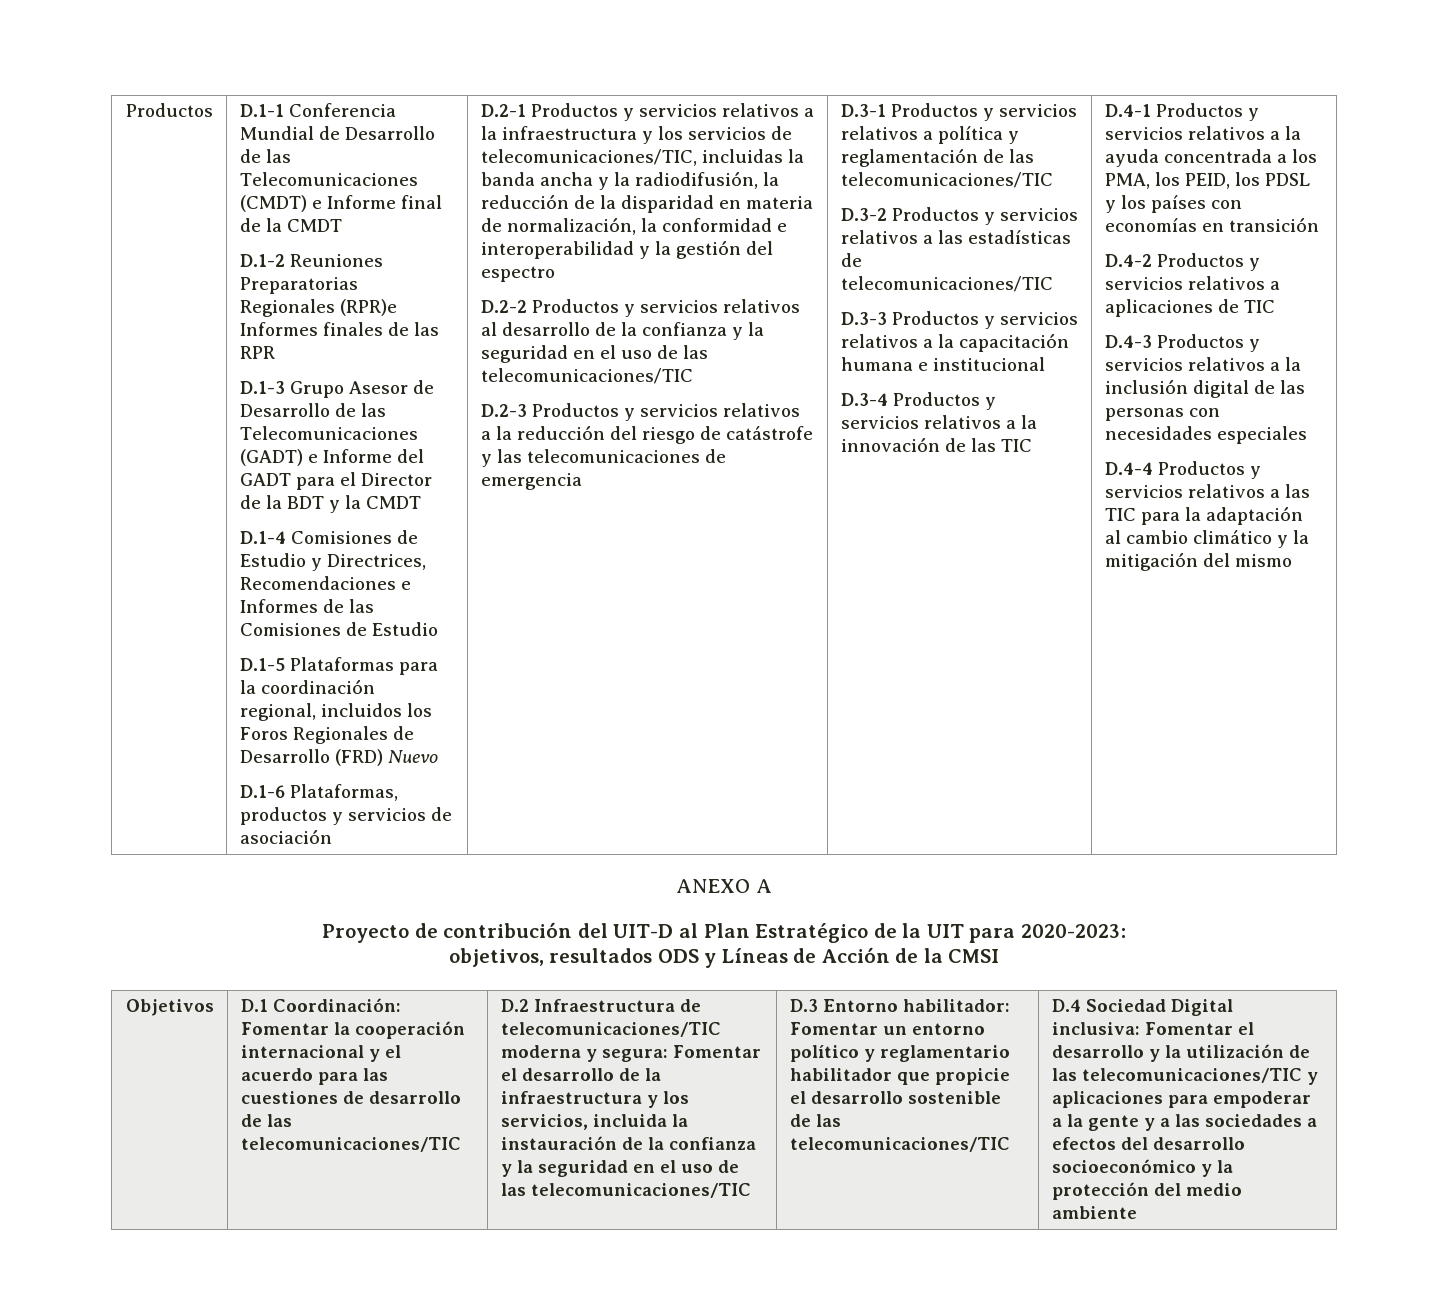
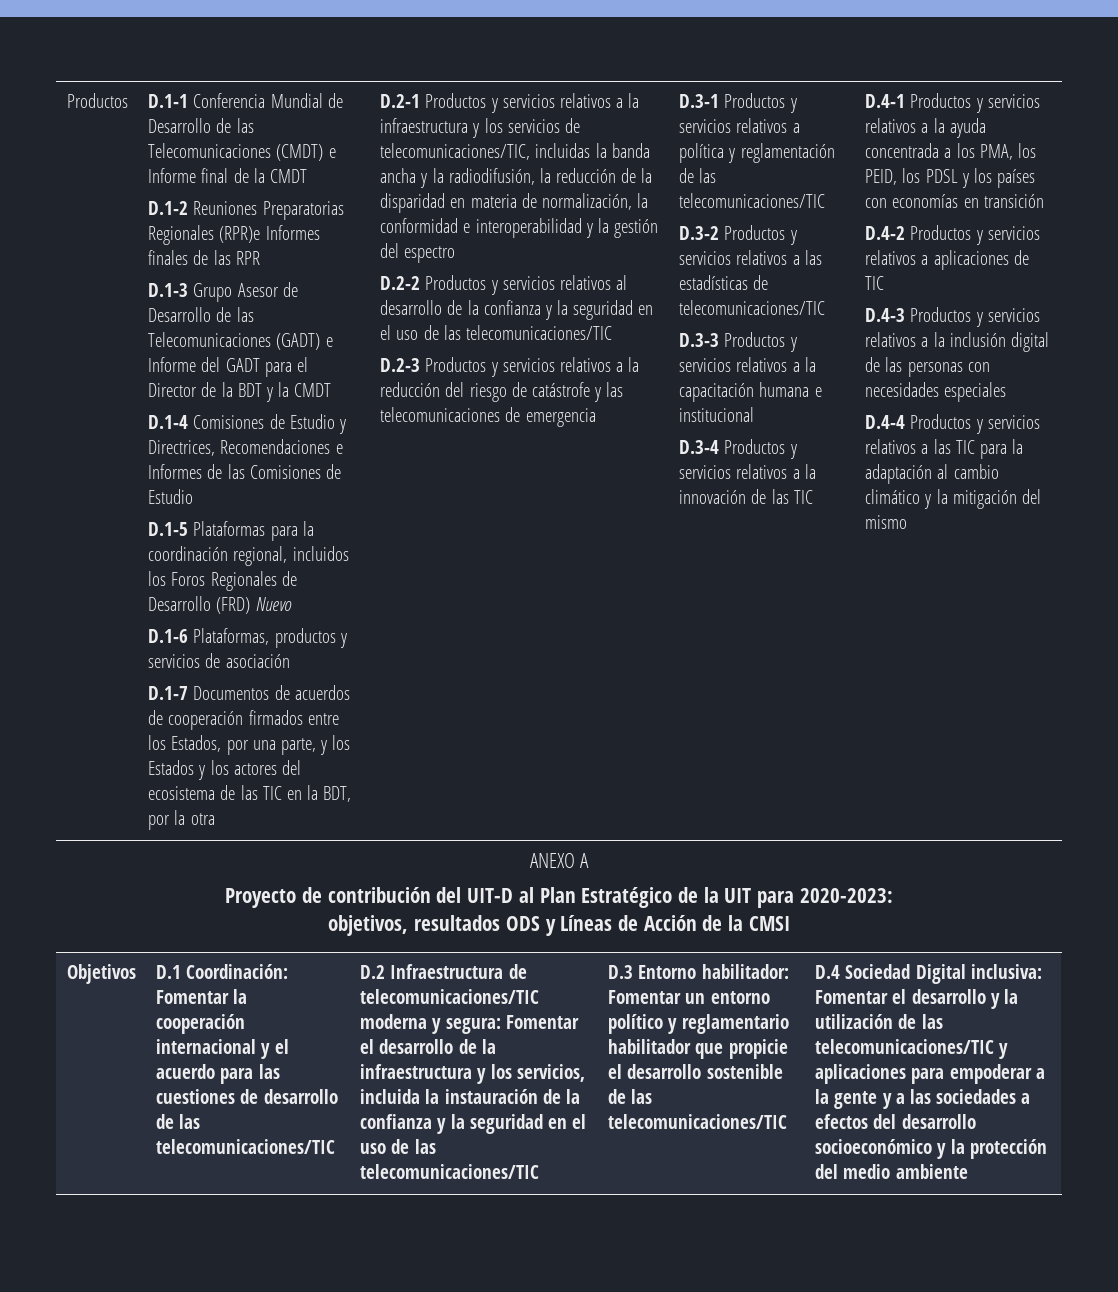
+ D.1-7 Documentos de acuerdos de cooperación firmados entre los Estados, por una parte, y los Estados y los actores del ecosistema de las TIC en la BDT, por la otra

